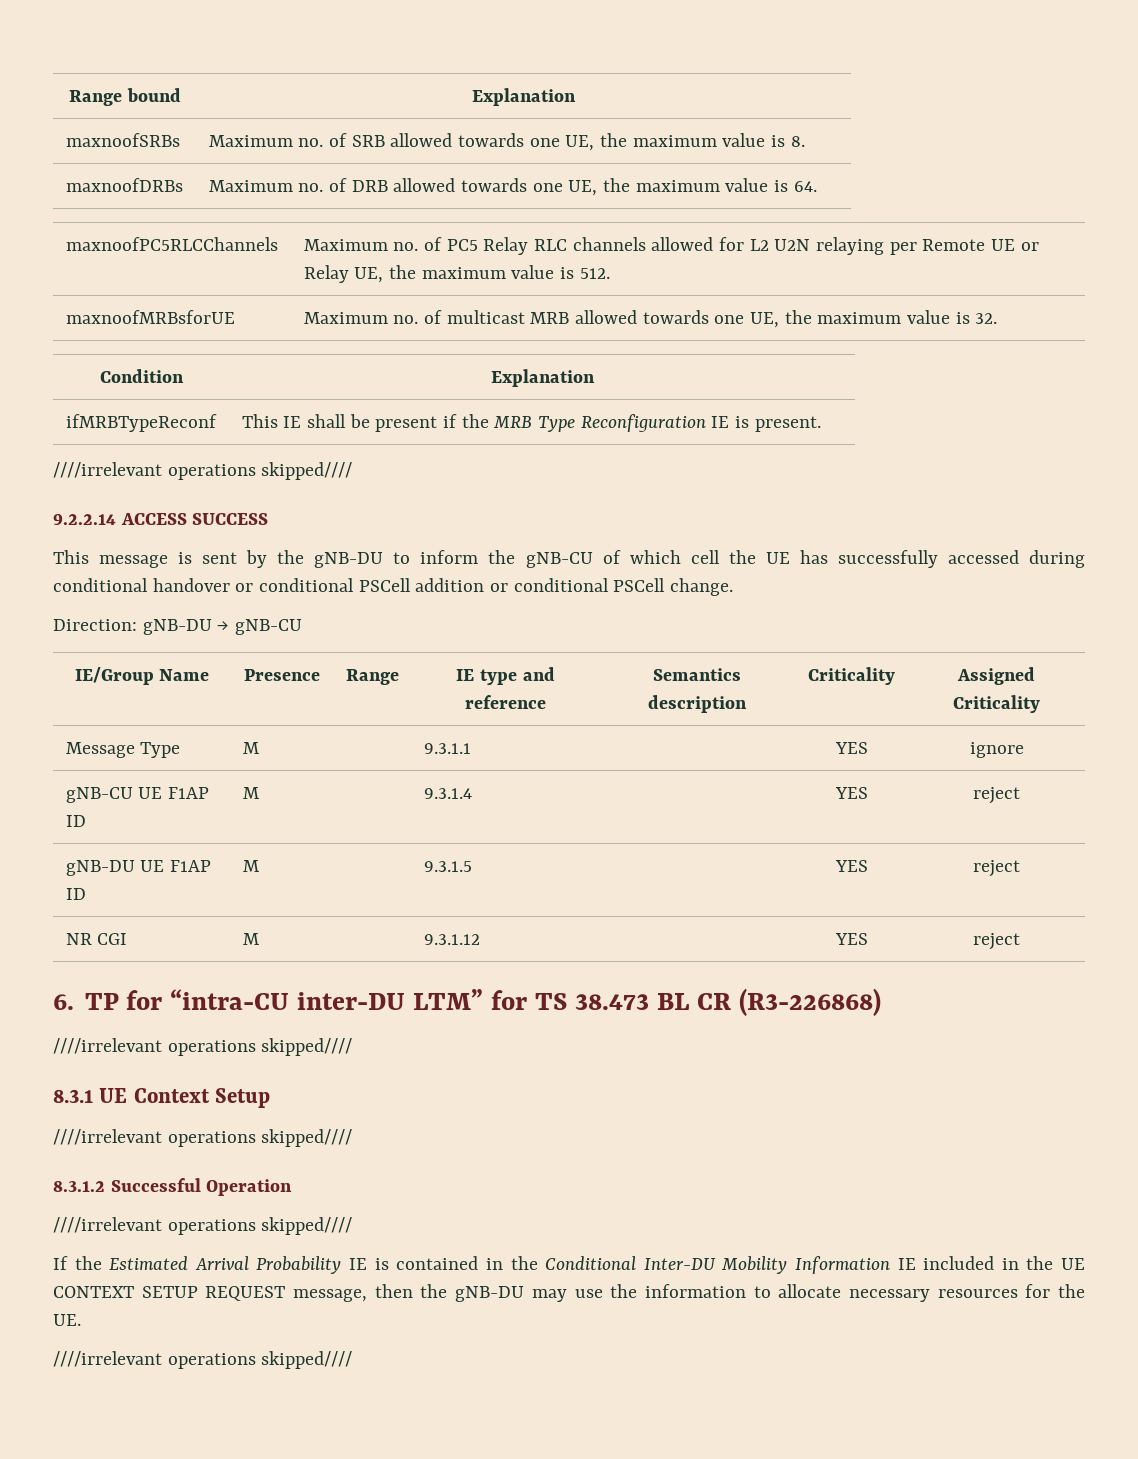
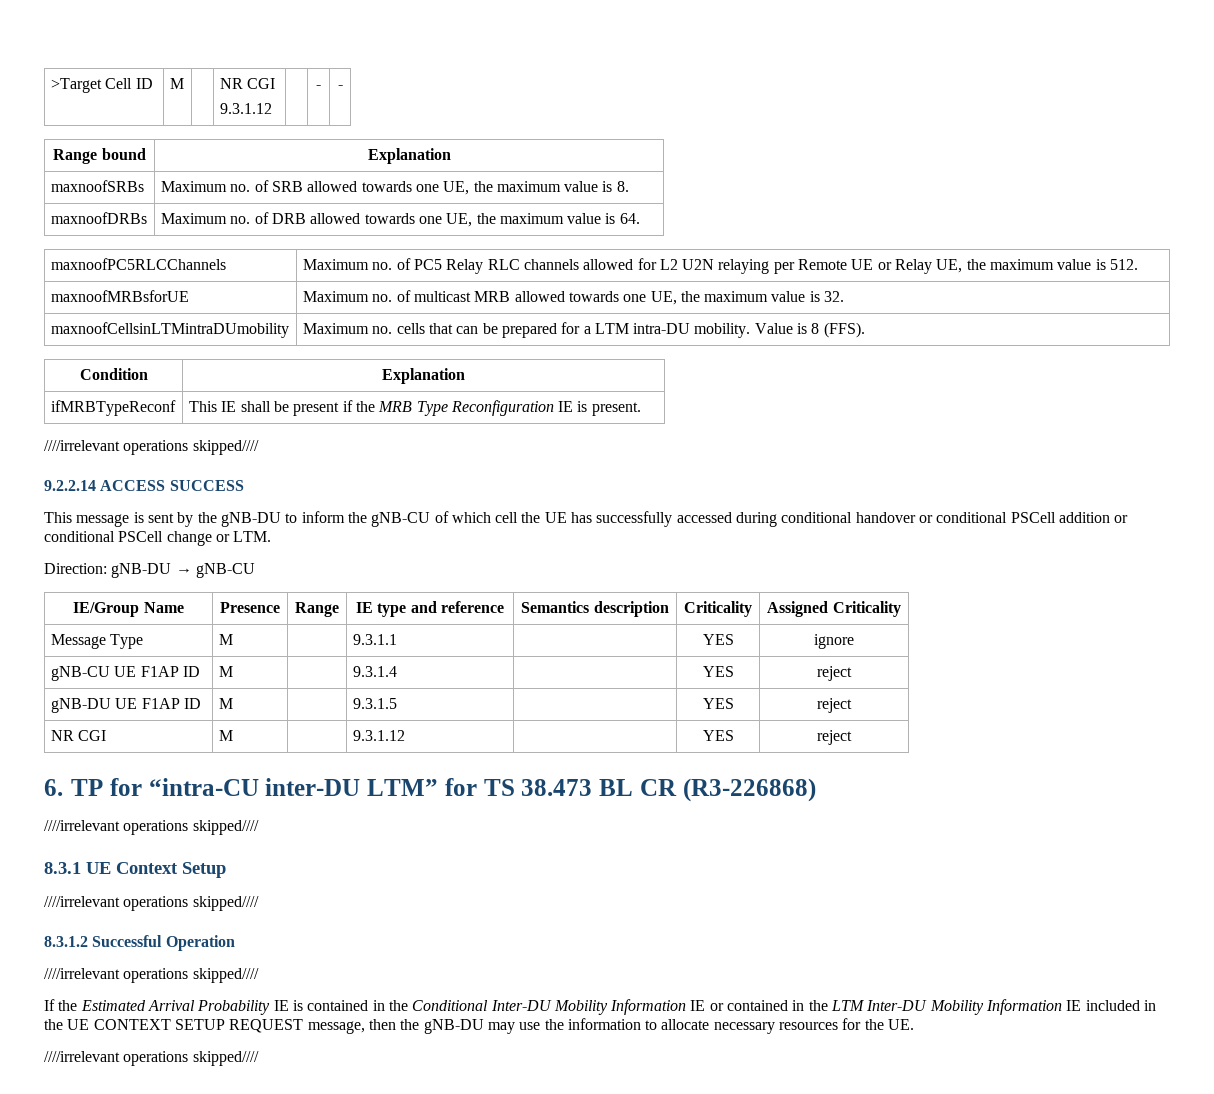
+ >Target Cell ID | M | | NR CGI
+ 9.3.1.12 | | - | -
+ maxnoofCellsinLTMintraDUmobility | Maximum no. cells that can be prepared for a LTM intra-DU mobility. Value is 8 (FFS).
- This message is sent by the gNB-DU to inform the gNB-CU of which cell the UE has successfully accessed during conditional handover or conditional PSCell addition or conditional PSCell change.
+ This message is sent by the gNB-DU to inform the gNB-CU of which cell the UE has successfully accessed during conditional handover or conditional PSCell addition or conditional PSCell change or LTM.
- If the Estimated Arrival Probability IE is contained in the Conditional Inter-DU Mobility Information IE included in the UE CONTEXT SETUP REQUEST message, then the gNB-DU may use the information to allocate necessary resources for the UE.
+ If the Estimated Arrival Probability IE is contained in the Conditional Inter-DU Mobility Information IE or contained in the LTM Inter-DU Mobility Information IE included in the UE CONTEXT SETUP REQUEST message, then the gNB-DU may use the information to allocate necessary resources for the UE.

